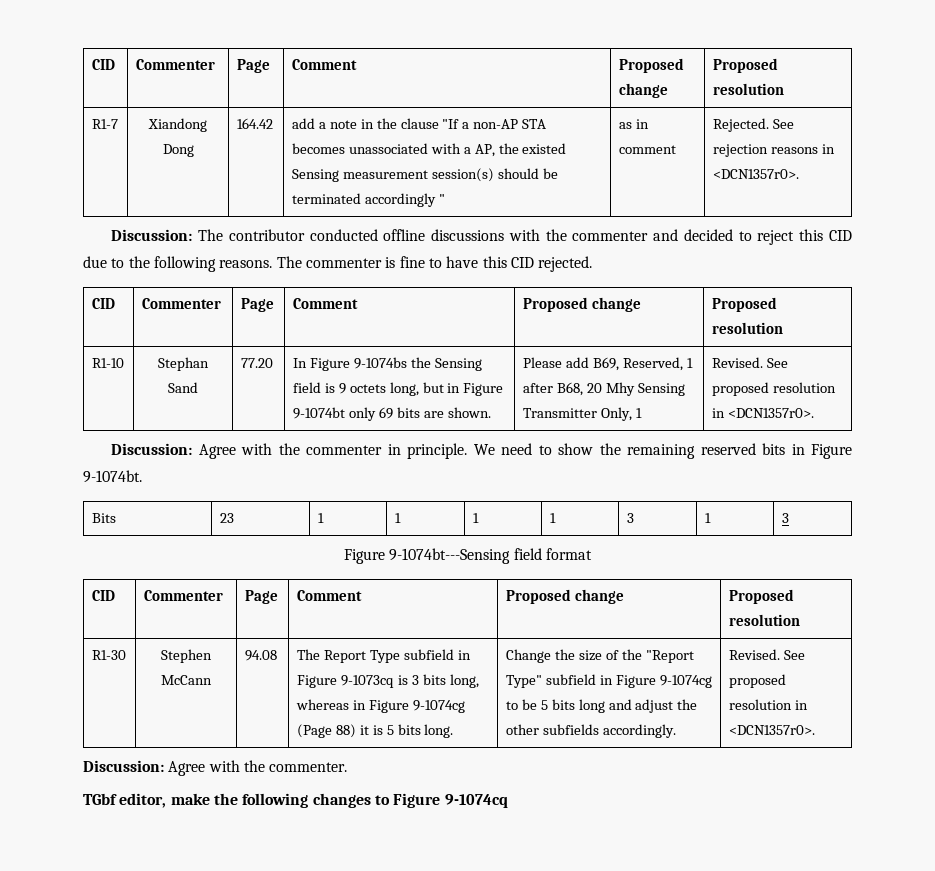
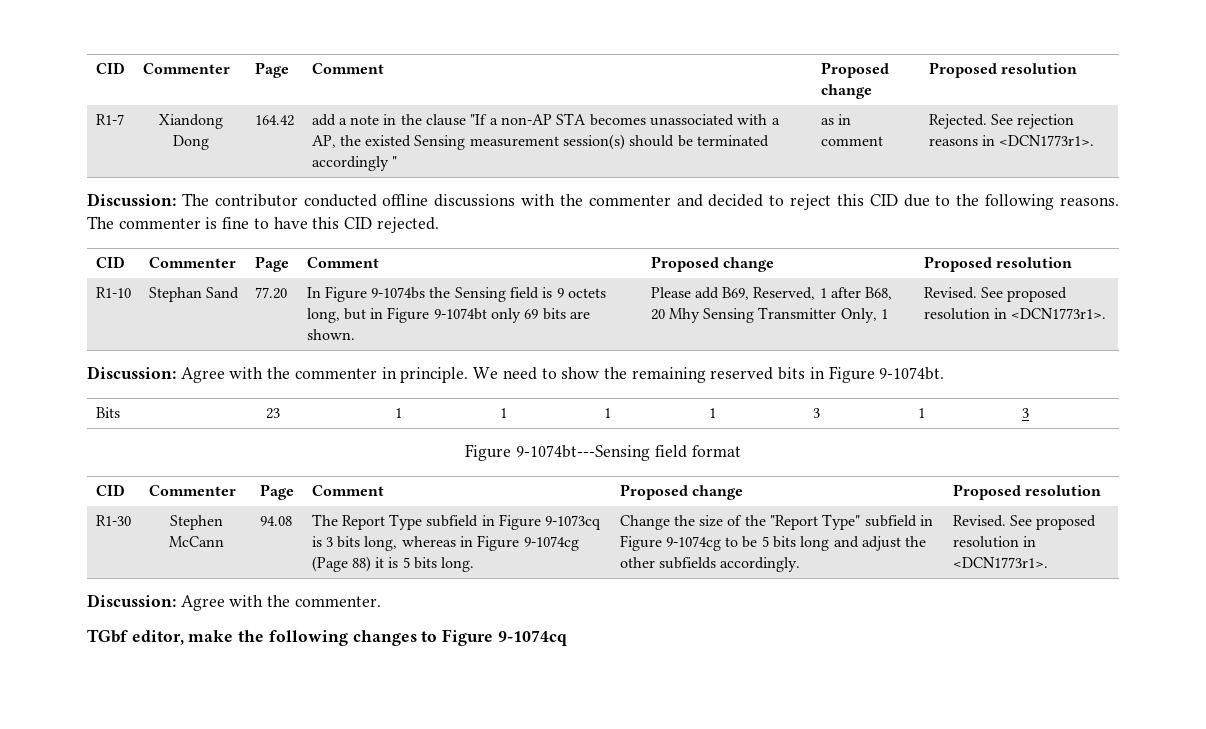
- R1-7 | Xiandong Dong | 164.42 | add a note in the clause "If a non-AP STA becomes unassociated with a AP, the existed Sensing measurement session(s) should be terminated accordingly " | as in comment | Rejected. See rejection reasons in <DCN1357r0>.
+ R1-7 | Xiandong Dong | 164.42 | add a note in the clause "If a non-AP STA becomes unassociated with a AP, the existed Sensing measurement session(s) should be terminated accordingly " | as in comment | Rejected. See rejection reasons in <DCN1773r1>.
- Please add B69, Reserved, 1 after B68, 20 Mhy Sensing Transmitter Only, 1 | Revised. See proposed resolution in <DCN1357r0>.
+ Please add B69, Reserved, 1 after B68, 20 Mhy Sensing Transmitter Only, 1 | Revised. See proposed resolution in <DCN1773r1>.
- Change the size of the "Report Type" subfield in Figure 9-1074cg to be 5 bits long and adjust the other subfields accordingly. | Revised. See proposed resolution in <DCN1357r0>.
+ Change the size of the "Report Type" subfield in Figure 9-1074cg to be 5 bits long and adjust the other subfields accordingly. | Revised. See proposed resolution in <DCN1773r1>.

